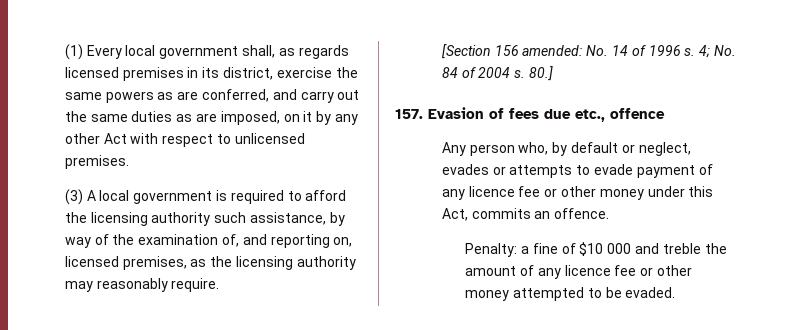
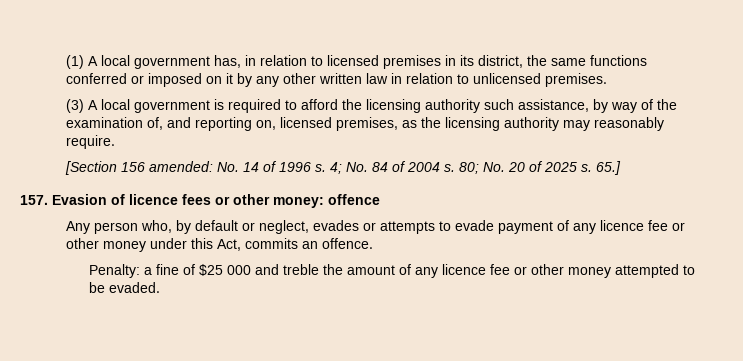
- (1) Every local government shall, as regards licensed premises in its district, exercise the same powers as are conferred, and carry out the same duties as are imposed, on it by any other Act with respect to unlicensed premises.
+ (1) A local government has, in relation to licensed premises in its district, the same functions conferred or imposed on it by any other written law in relation to unlicensed premises.
- 80.]
- 157. Evasion of fees due etc., offence
+ 80; No. 20 of 2025 s. 65.]
+ 157. Evasion of licence fees or other money: offence
- Penalty: a fine of $10 000 and treble the amount of any licence fee or other money attempted to be evaded.
+ Penalty: a fine of $25 000 and treble the amount of any licence fee or other money attempted to be evaded.

